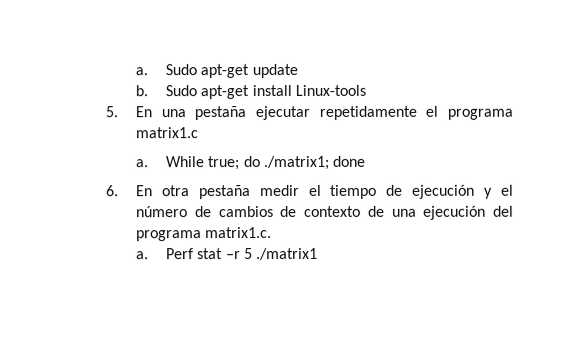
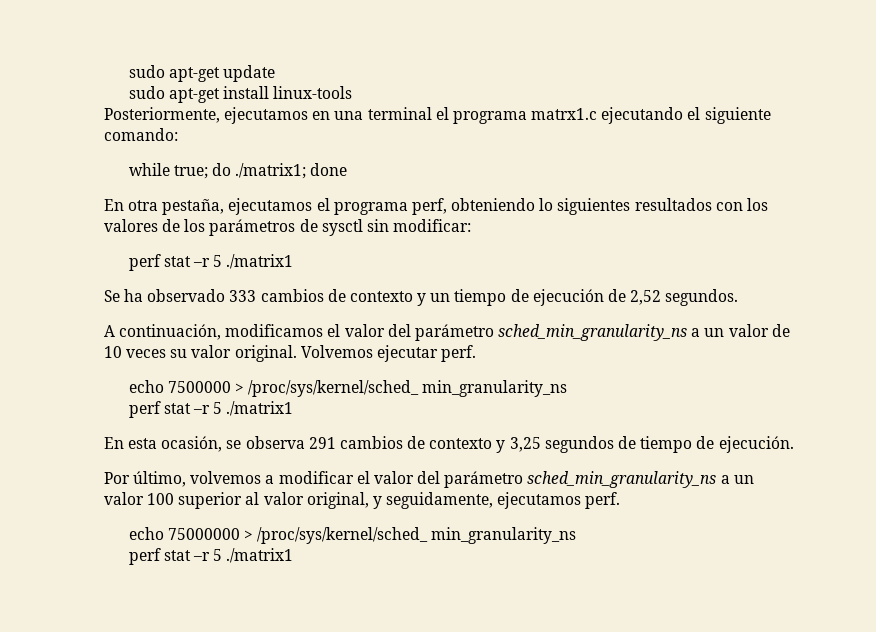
- a. Sudo apt-get update
+ sudo apt-get update
- b. Sudo apt-get install Linux-tools
- 5. En una pestaña ejecutar repetidamente el programa matrix1.c
- a. While true; do ./matrix1; done
+ sudo apt-get install linux-tools
+ Posteriormente, ejecutamos en una terminal el programa matrx1.c ejecutando el siguiente comando:
+ while true; do ./matrix1; done
- 6. En otra pestaña medir el tiempo de ejecución y el número de cambios de contexto de una ejecución del programa matrix1.c.
- a. Perf stat –r 5 ./matrix1
+ En otra pestaña, ejecutamos el programa perf, obteniendo lo siguientes resultados con los valores de los parámetros de sysctl sin modificar:
+ perf stat –r 5 ./matrix1
+ Se ha observado 333 cambios de contexto y un tiempo de ejecución de 2,52 segundos.
+ A continuación, modificamos el valor del parámetro sched_min_granularity_ns a un valor de 10 veces su valor original. Volvemos ejecutar perf.
+ echo 7500000 > /proc/sys/kernel/sched_ min_granularity_ns
+ perf stat –r 5 ./matrix1
+ En esta ocasión, se observa 291 cambios de contexto y 3,25 segundos de tiempo de ejecución.
+ Por último, volvemos a modificar el valor del parámetro sched_min_granularity_ns a un valor 100 superior al valor original, y seguidamente, ejecutamos perf.
+ echo 75000000 > /proc/sys/kernel/sched_ min_granularity_ns
+ perf stat –r 5 ./matrix1

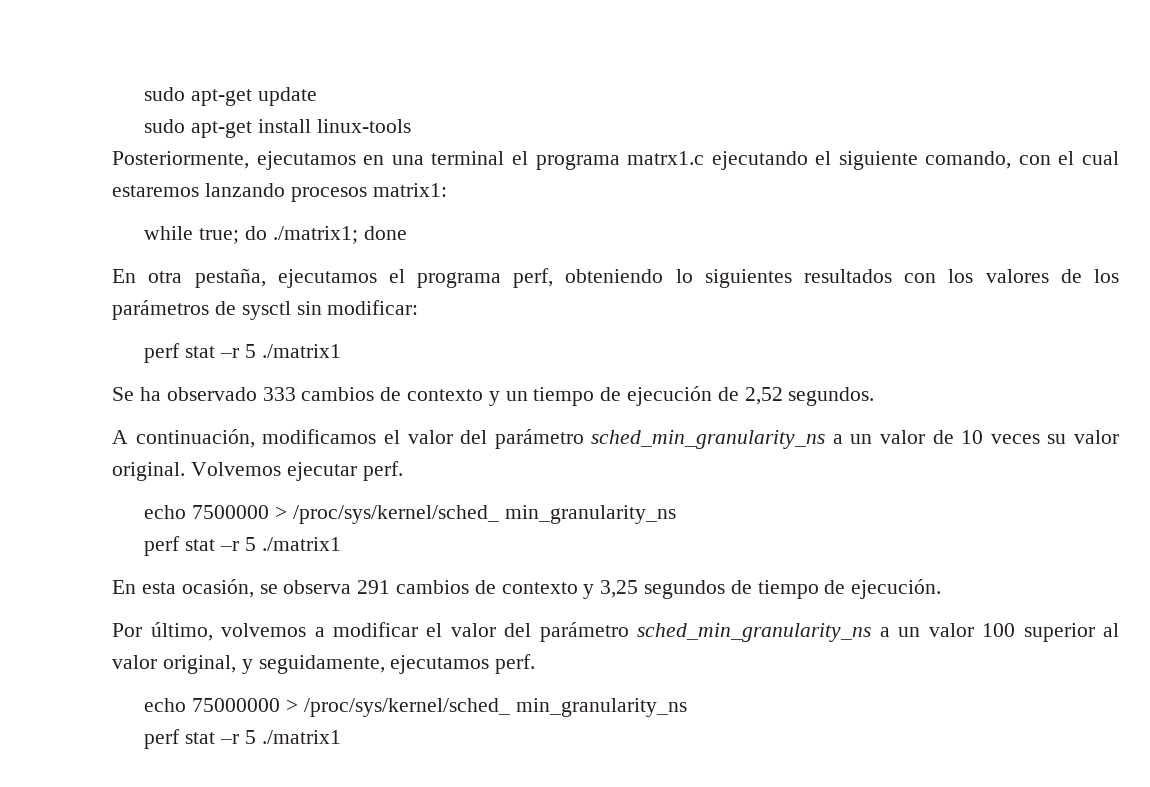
- Posteriormente, ejecutamos en una terminal el programa matrx1.c ejecutando el siguiente comando:
+ Posteriormente, ejecutamos en una terminal el programa matrx1.c ejecutando el siguiente comando, con el cual estaremos lanzando procesos matrix1:

